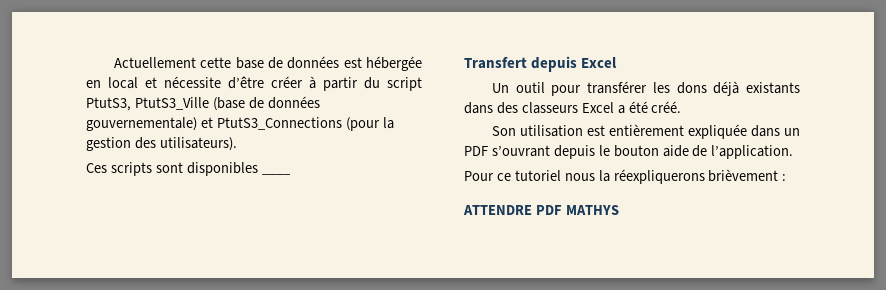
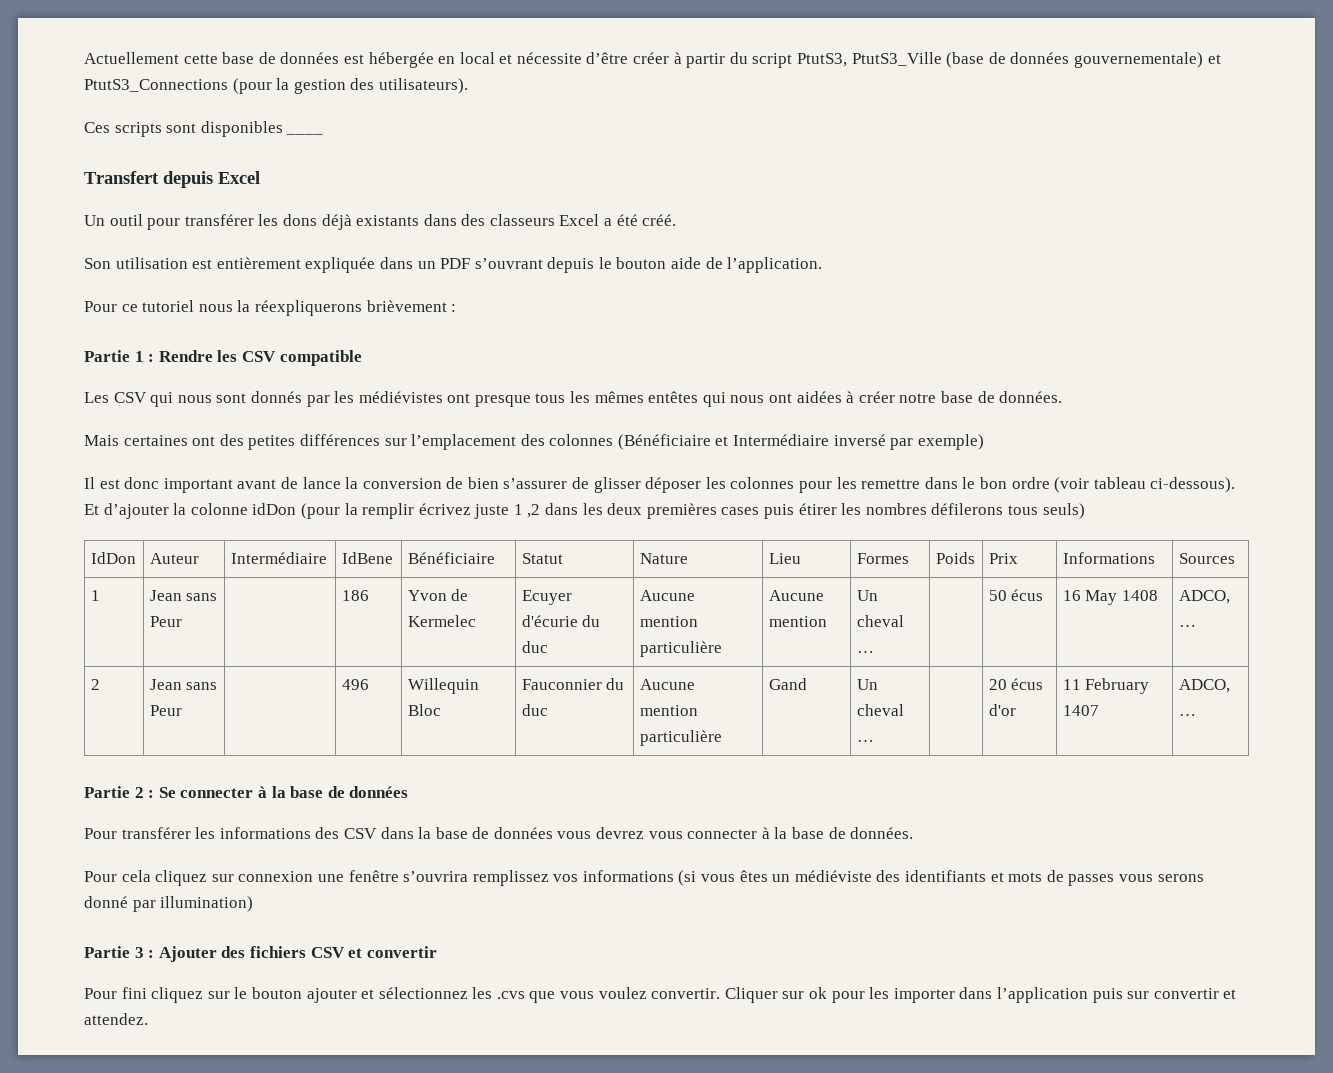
- ATTENDRE PDF MATHYS
+ Partie 1 : Rendre les CSV compatible
+ Les CSV qui nous sont donnés par les médiévistes ont presque tous les mêmes entêtes qui nous ont aidées à créer notre base de données.
+ Mais certaines ont des petites différences sur l’emplacement des colonnes (Bénéficiaire et Intermédiaire inversé par exemple)
+ Il est donc important avant de lance la conversion de bien s’assurer de glisser déposer les colonnes pour les remettre dans le bon ordre (voir tableau ci-dessous). Et d’ajouter la colonne idDon (pour la remplir écrivez juste 1 ,2 dans les deux premières cases puis étirer les nombres défilerons tous seuls)
+ IdDon | Auteur | Intermédiaire | IdBene | Bénéficiaire | Statut | Nature | Lieu | Formes | Poids | Prix | Informations | Sources
+ 1 | Jean sans Peur | | 186 | Yvon de Kermelec | Ecuyer d'écurie du duc | Aucune mention particulière | Aucune mention | Un cheval … | | 50 écus | 16 May 1408 | ADCO, …
+ 2 | Jean sans Peur | | 496 | Willequin Bloc | Fauconnier du duc | Aucune mention particulière | Gand | Un cheval … | | 20 écus d'or | 11 February 1407 | ADCO, …
+ Partie 2 : Se connecter à la base de données
+ Pour transférer les informations des CSV dans la base de données vous devrez vous connecter à la base de données.
+ Pour cela cliquez sur connexion une fenêtre s’ouvrira remplissez vos informations (si vous êtes un médiéviste des identifiants et mots de passes vous serons donné par illumination)
+ Partie 3 : Ajouter des fichiers CSV et convertir
+ Pour fini cliquez sur le bouton ajouter et sélectionnez les .cvs que vous voulez convertir. Cliquer sur ok pour les importer dans l’application puis sur convertir et attendez.

